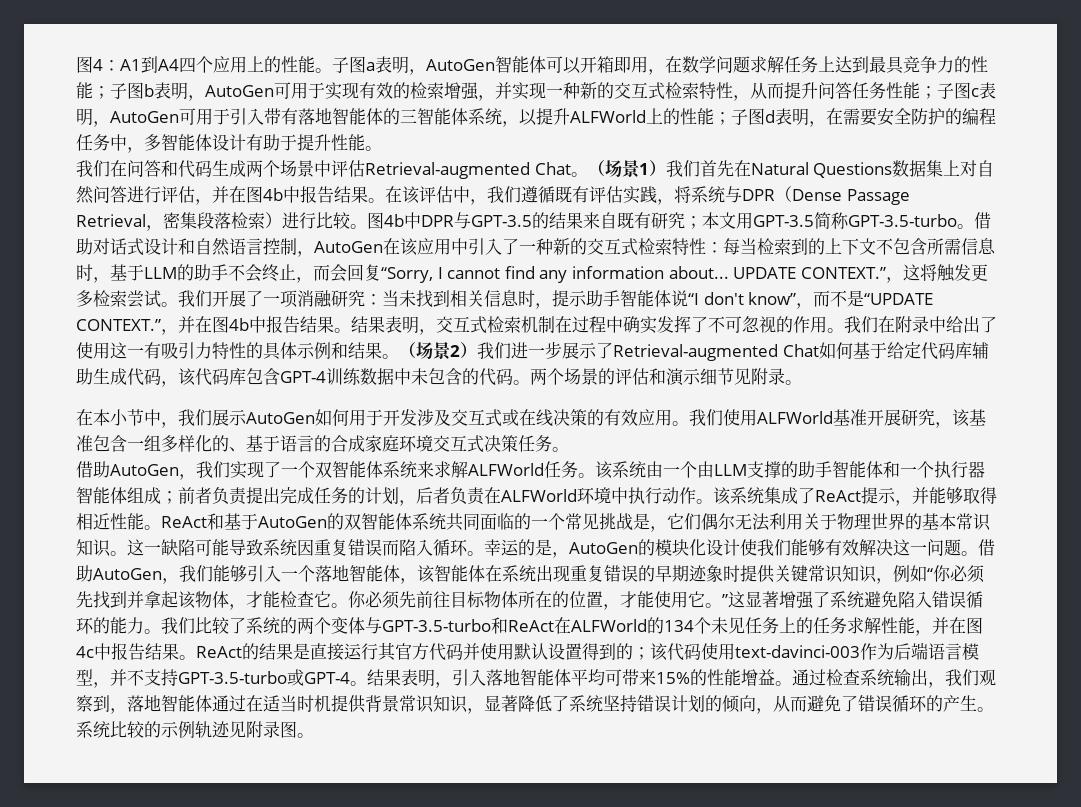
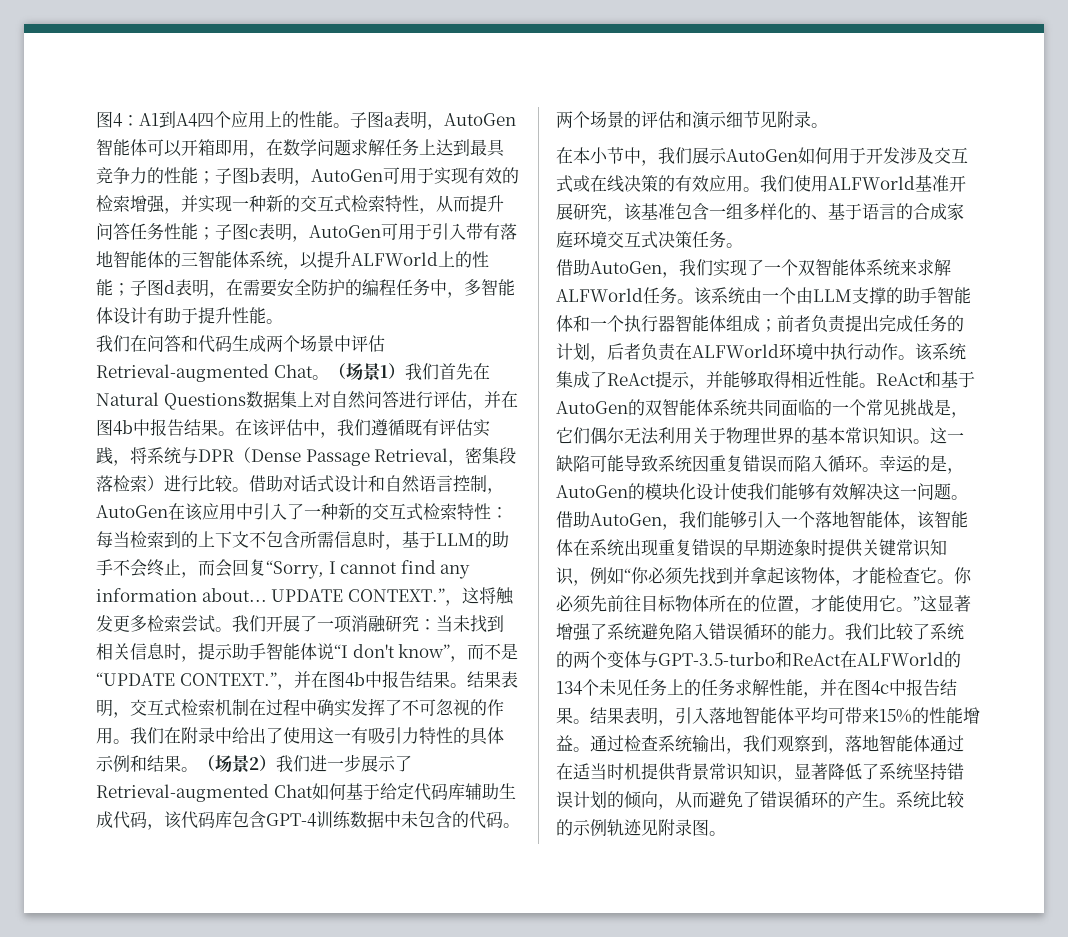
- 图4b中DPR与GPT-3.5的结果来自既有研究；本文用GPT-3.5简称GPT-3.5-turbo。
- ReAct的结果是直接运行其官方代码并使用默认设置得到的；该代码使用text-davinci-003作为后端语言模型，并不支持GPT-3.5-turbo或GPT-4。

